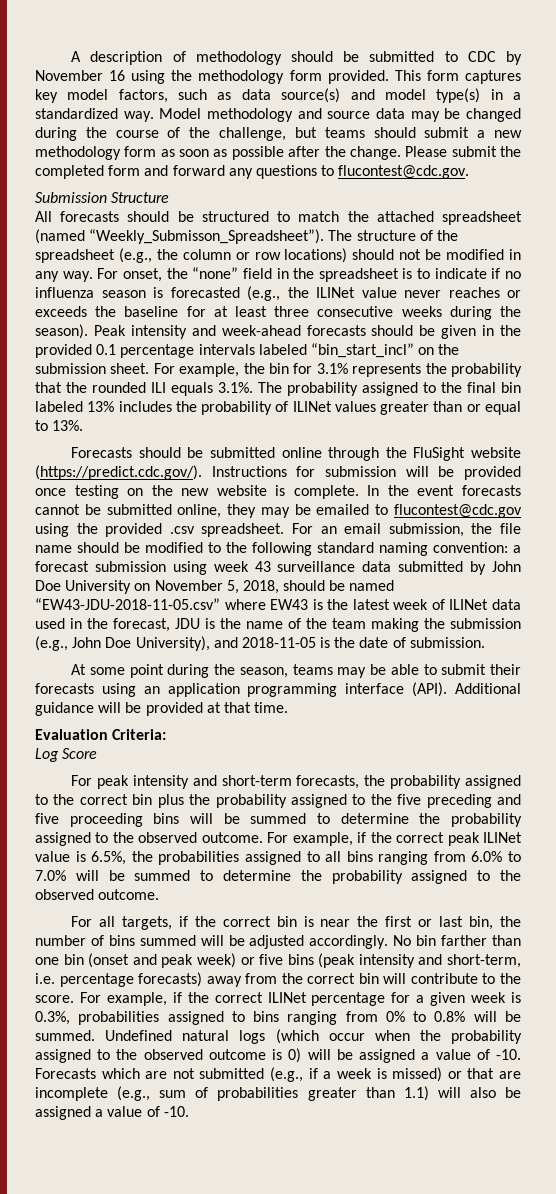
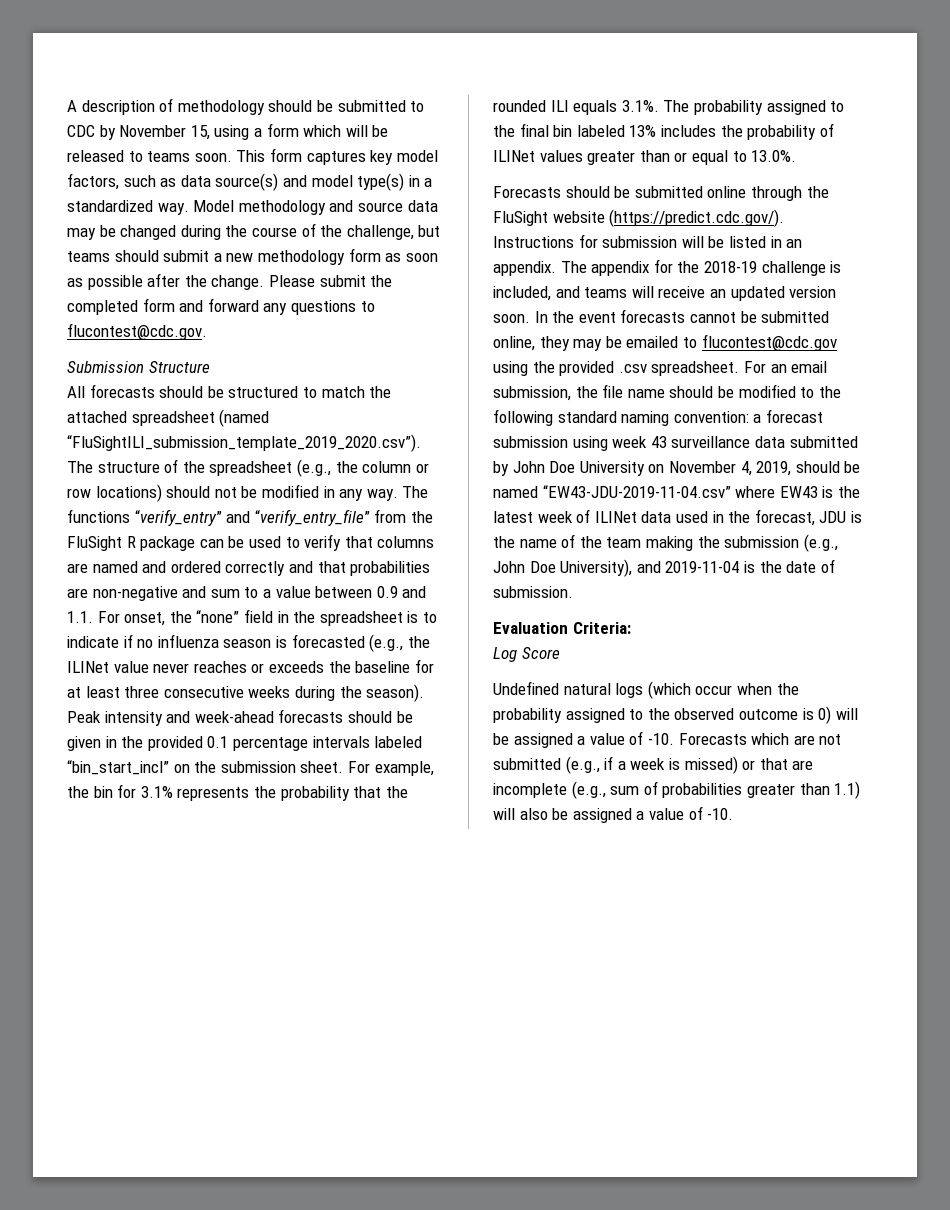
- A description of methodology should be submitted to CDC by November 16 using the methodology form provided.
+ A description of methodology should be submitted to CDC by November 15, using a form which will be released to teams soon.
- All forecasts should be structured to match the attached spreadsheet (named “Weekly_Submisson_Spreadsheet”). The structure of the spreadsheet (e.g., the column or row locations) should not be modified in any way.
+ All forecasts should be structured to match the attached spreadsheet (named “FluSightILI_submission_template_2019_2020.csv”). The structure of the spreadsheet (e.g., the column or row locations) should not be modified in any way.
- For onset, the “none” field in the spreadsheet is to indicate if no influenza season is forecasted (e.g., the ILINet value never reaches or exceeds the baseline for at least three consecutive weeks during the season).
+ The functions “verify_entry” and “verify_entry_file” from the FluSight R package can be used to verify that columns are named and ordered correctly and that probabilities are non-negative and sum to a value between 0.9 and 1.1. For onset, the “none” field in the spreadsheet is to indicate if no influenza season is forecasted (e.g., the ILINet value never reaches or exceeds the baseline for at least three consecutive weeks during the season).
- For example, the bin for 3.1% represents the probability that the rounded ILI equals 3.1%. The probability assigned to the final bin labeled 13% includes the probability of ILINet values greater than or equal to 13%.
+ For example, the bin for 3.1% represents the probability that the rounded ILI equals 3.1%. The probability assigned to the final bin labeled 13% includes the probability of ILINet values greater than or equal to 13.0%.
- Forecasts should be submitted online through the FluSight website (https://predict.cdc.gov/). Instructions for submission will be provided once testing on the new website is complete.
+ Forecasts should be submitted online through the FluSight website (https://predict.cdc.gov/). Instructions for submission will be listed in an appendix. The appendix for the 2018-19 challenge is included, and teams will receive an updated version soon.
- a forecast submission using week 43 surveillance data submitted by John Doe University on November 5, 2018, should be named “EW43-JDU-2018-11-05.csv” where EW43 is the latest week of ILINet data used in the forecast, JDU is the name of the team making the submission (e.g., John Doe University), and 2018-11-05 is the date of submission.
+ a forecast submission using week 43 surveillance data submitted by John Doe University on November 4, 2019, should be named “EW43-JDU-2019-11-04.csv” where EW43 is the latest week of ILINet data used in the forecast, JDU is the name of the team making the submission (e.g., John Doe University), and 2019-11-04 is the date of submission.
- At some point during the season, teams may be able to submit their forecasts using an application programming interface (API). Additional guidance will be provided at that time.
  Evaluation Criteria:
  Log Score
- For peak intensity and short-term forecasts, the probability assigned to the correct bin plus the probability assigned to the five preceding and five proceeding bins will be summed to determine the probability assigned to the observed outcome. For example, if the correct peak ILINet value is 6.5%, the probabilities assigned to all bins ranging from 6.0% to 7.0% will be summed to determine the probability assigned to the observed outcome.
- For all targets, if the correct bin is near the first or last bin, the number of bins summed will be adjusted accordingly. No bin farther than one bin (onset and peak week) or five bins (peak intensity and short-term, i.e. percentage forecasts) away from the correct bin will contribute to the score. For example, if the correct ILINet percentage for a given week is 0.3%, probabilities assigned to bins ranging from 0% to 0.8% will be summed. Undefined natural logs (which occur when the probability assigned to the observed outcome is 0) will be assigned a value of -10.
+ Undefined natural logs (which occur when the probability assigned to the observed outcome is 0) will be assigned a value of -10.

